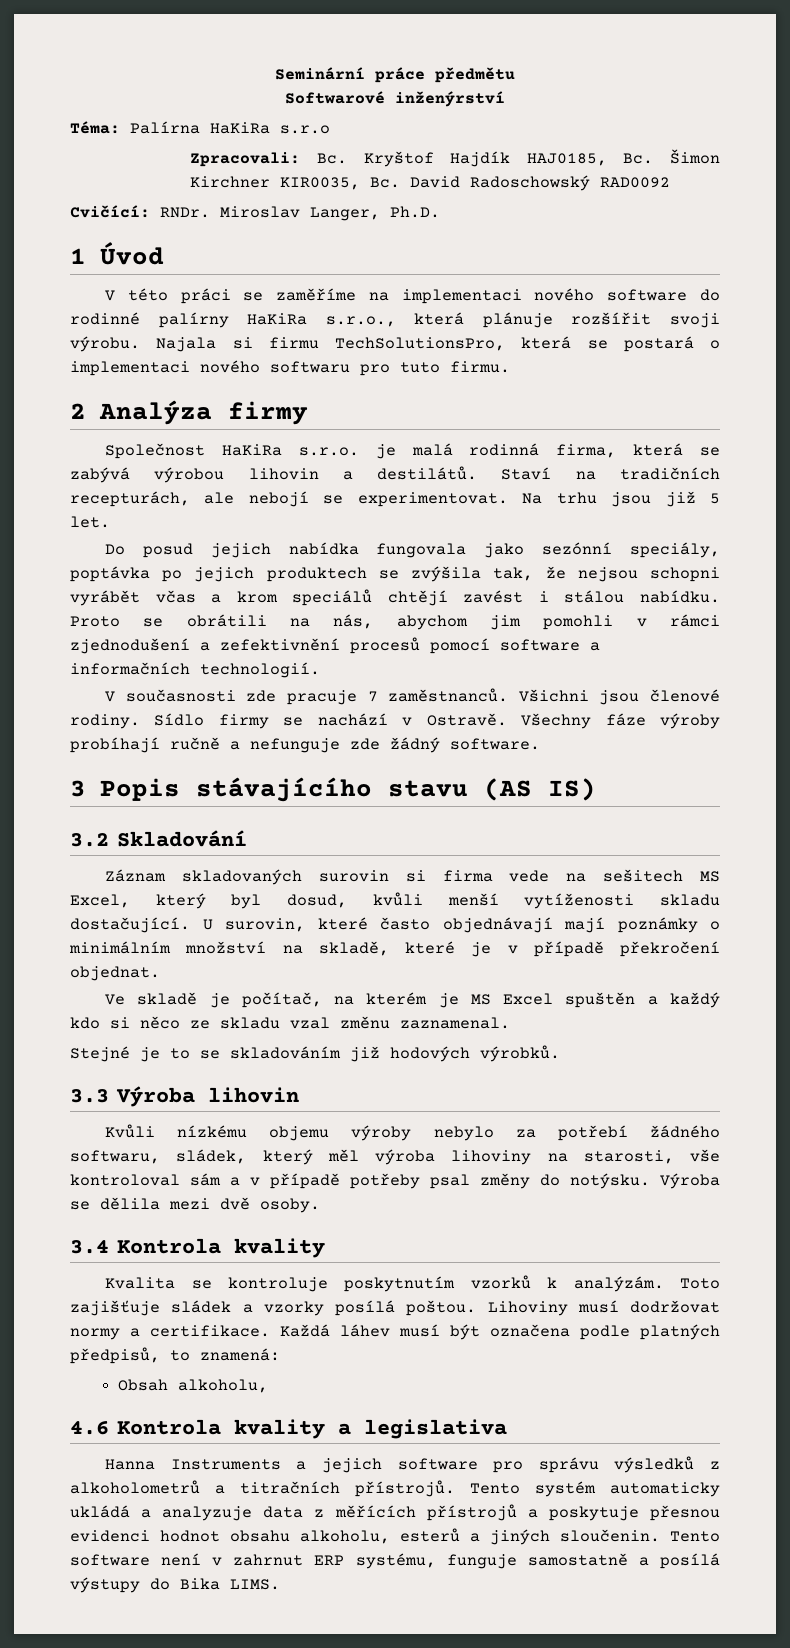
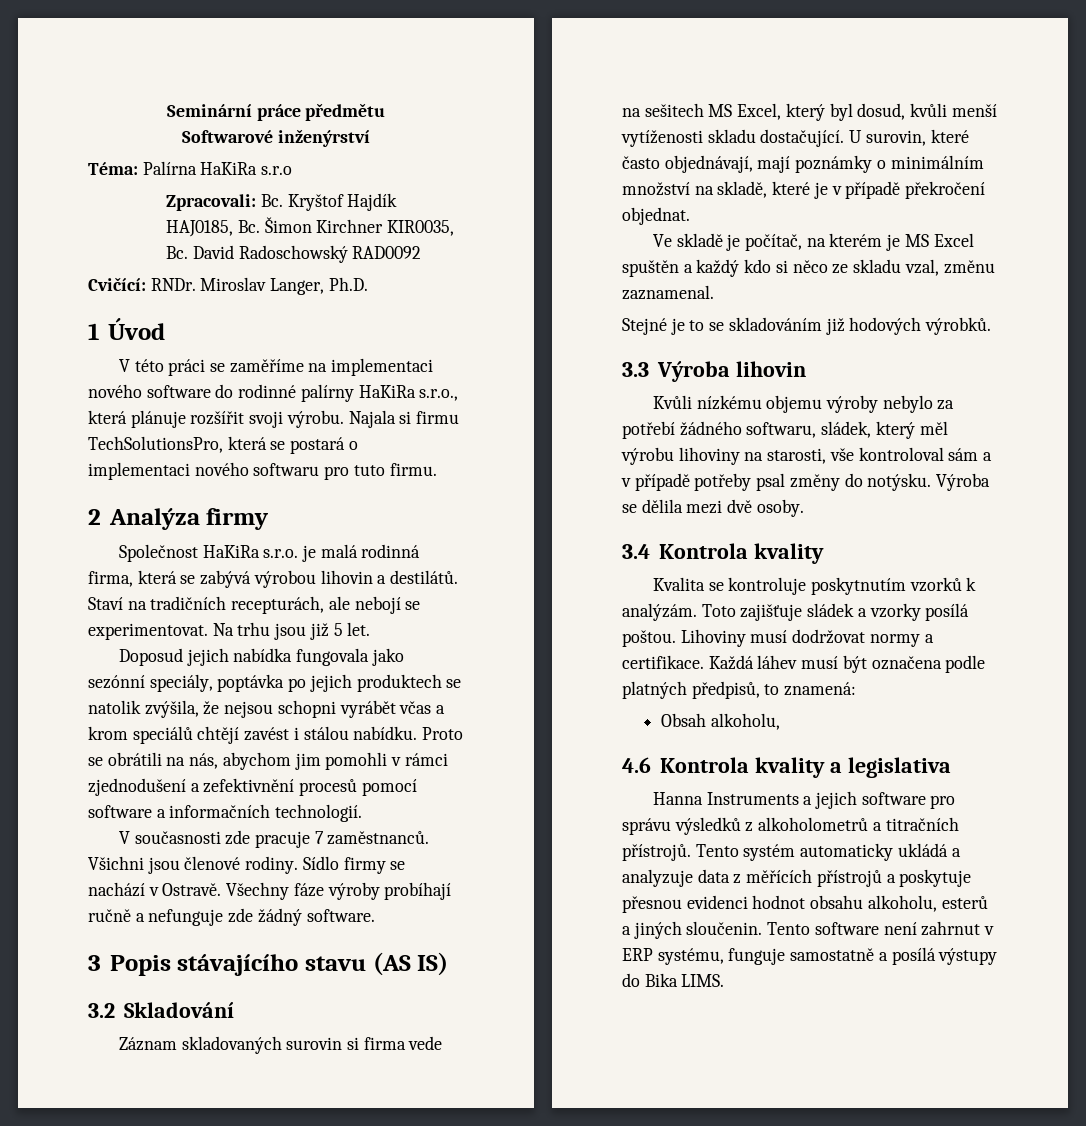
- Do posud jejich nabídka fungovala jako sezónní speciály, poptávka po jejich produktech se zvýšila tak, že nejsou schopni vyrábět včas a krom speciálů chtějí zavést i stálou nabídku.
+ Doposud jejich nabídka fungovala jako sezónní speciály, poptávka po jejich produktech se natolik zvýšila, že nejsou schopni vyrábět včas a krom speciálů chtějí zavést i stálou nabídku.
- U surovin, které často objednávají mají poznámky o minimálním množství na skladě, které je v případě překročení objednat.
+ U surovin, které často objednávají, mají poznámky o minimálním množství na skladě, které je v případě překročení objednat.
- Ve skladě je počítač, na kterém je MS Excel spuštěn a každý kdo si něco ze skladu vzal změnu zaznamenal.
+ Ve skladě je počítač, na kterém je MS Excel spuštěn a každý kdo si něco ze skladu vzal, změnu zaznamenal.
- Kvůli nízkému objemu výroby nebylo za potřebí žádného softwaru, sládek, který měl výroba lihoviny na starosti, vše kontroloval sám a v případě potřeby psal změny do notýsku.
+ Kvůli nízkému objemu výroby nebylo za potřebí žádného softwaru, sládek, který měl výrobu lihoviny na starosti, vše kontroloval sám a v případě potřeby psal změny do notýsku.
- Tento software není v zahrnut ERP systému, funguje samostatně a posílá výstupy do Bika LIMS.
+ Tento software není zahrnut v ERP systému, funguje samostatně a posílá výstupy do Bika LIMS.

